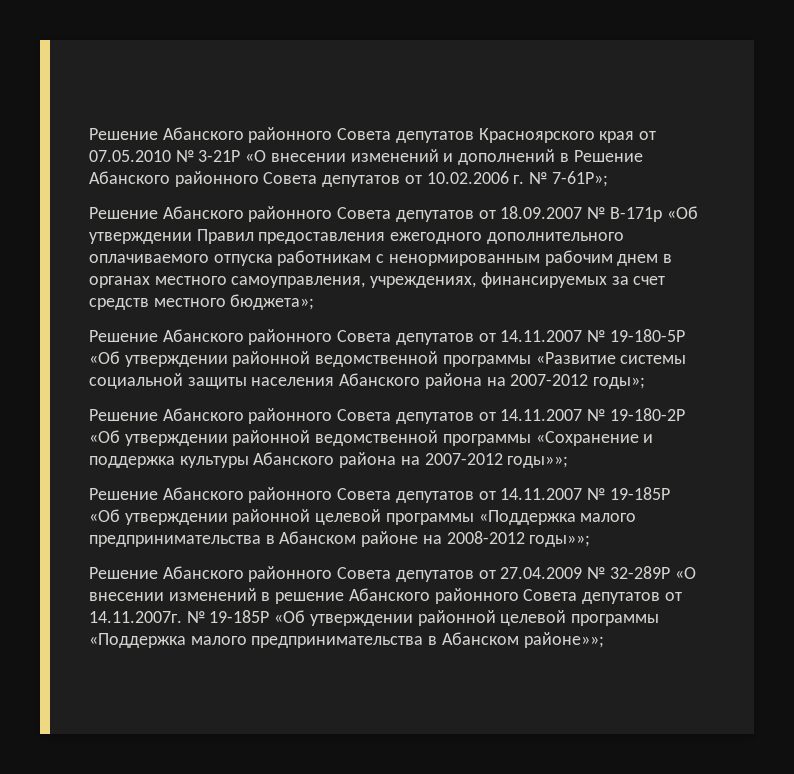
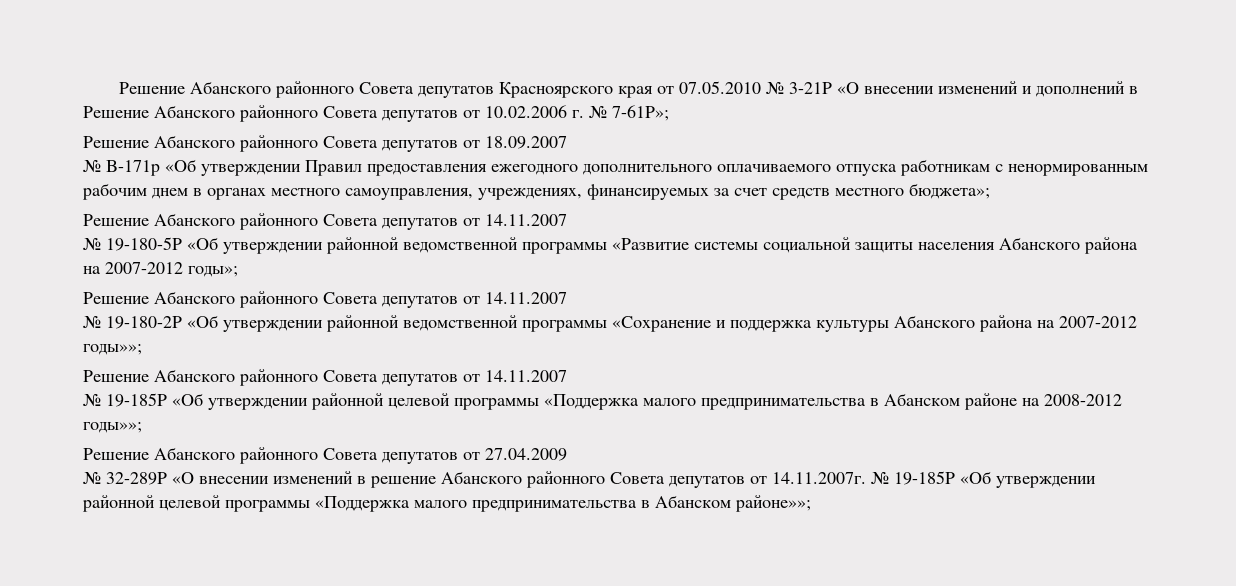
- Решение Абанского районного Совета депутатов от 18.09.2007 № В-171р «Об утверждении Правил предоставления ежегодного дополнительного оплачиваемого отпуска работникам с ненормированным рабочим днем в органах местного самоуправления, учреждениях, финансируемых за счет средств местного бюджета»;
- Решение Абанского районного Совета депутатов от 14.11.2007 № 19-180-5Р «Об утверждении районной ведомственной программы «Развитие системы социальной защиты населения Абанского района на 2007-2012 годы»;
- Решение Абанского районного Совета депутатов от 14.11.2007 № 19-180-2Р «Об утверждении районной ведомственной программы «Сохранение и поддержка культуры Абанского района на 2007-2012 годы»»;
- Решение Абанского районного Совета депутатов от 14.11.2007 № 19-185Р «Об утверждении районной целевой программы «Поддержка малого предпринимательства в Абанском районе на 2008-2012 годы»»;
+ Решение Абанского районного Совета депутатов от 18.09.2007
+ № В-171р «Об утверждении Правил предоставления ежегодного дополнительного оплачиваемого отпуска работникам с ненормированным рабочим днем в органах местного самоуправления, учреждениях, финансируемых за счет средств местного бюджета»;
+ Решение Абанского районного Совета депутатов от 14.11.2007
+ № 19-180-5Р «Об утверждении районной ведомственной программы «Развитие системы социальной защиты населения Абанского района на 2007-2012 годы»;
+ Решение Абанского районного Совета депутатов от 14.11.2007
+ № 19-180-2Р «Об утверждении районной ведомственной программы «Сохранение и поддержка культуры Абанского района на 2007-2012 годы»»;
+ Решение Абанского районного Совета депутатов от 14.11.2007
+ № 19-185Р «Об утверждении районной целевой программы «Поддержка малого предпринимательства в Абанском районе на 2008-2012 годы»»;
- Решение Абанского районного Совета депутатов от 27.04.2009 № 32-289Р «О внесении изменений в решение Абанского районного Совета депутатов от 14.11.2007г. № 19-185Р «Об утверждении районной целевой программы «Поддержка малого предпринимательства в Абанском районе»»;
+ Решение Абанского районного Совета депутатов от 27.04.2009
+ № 32-289Р «О внесении изменений в решение Абанского районного Совета депутатов от 14.11.2007г. № 19-185Р «Об утверждении районной целевой программы «Поддержка малого предпринимательства в Абанском районе»»;

